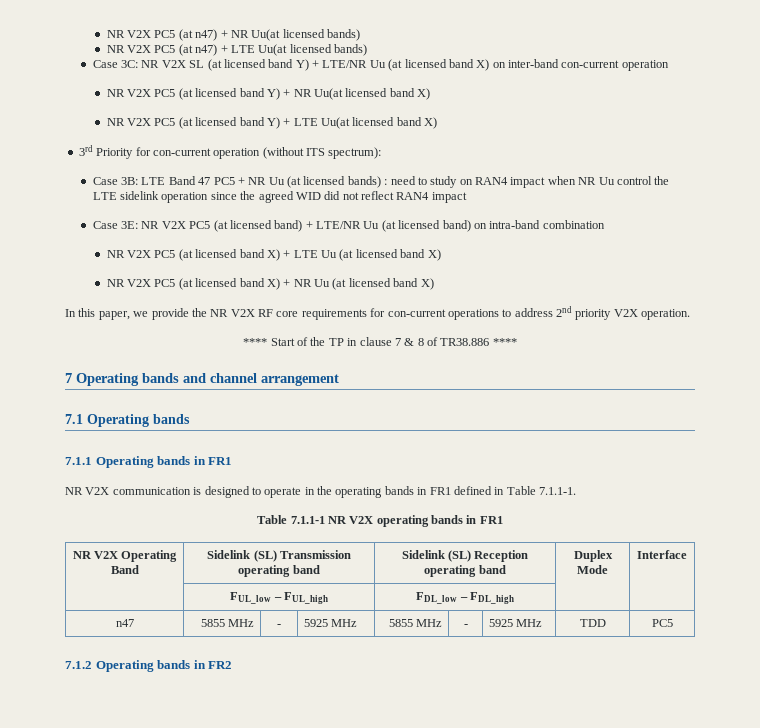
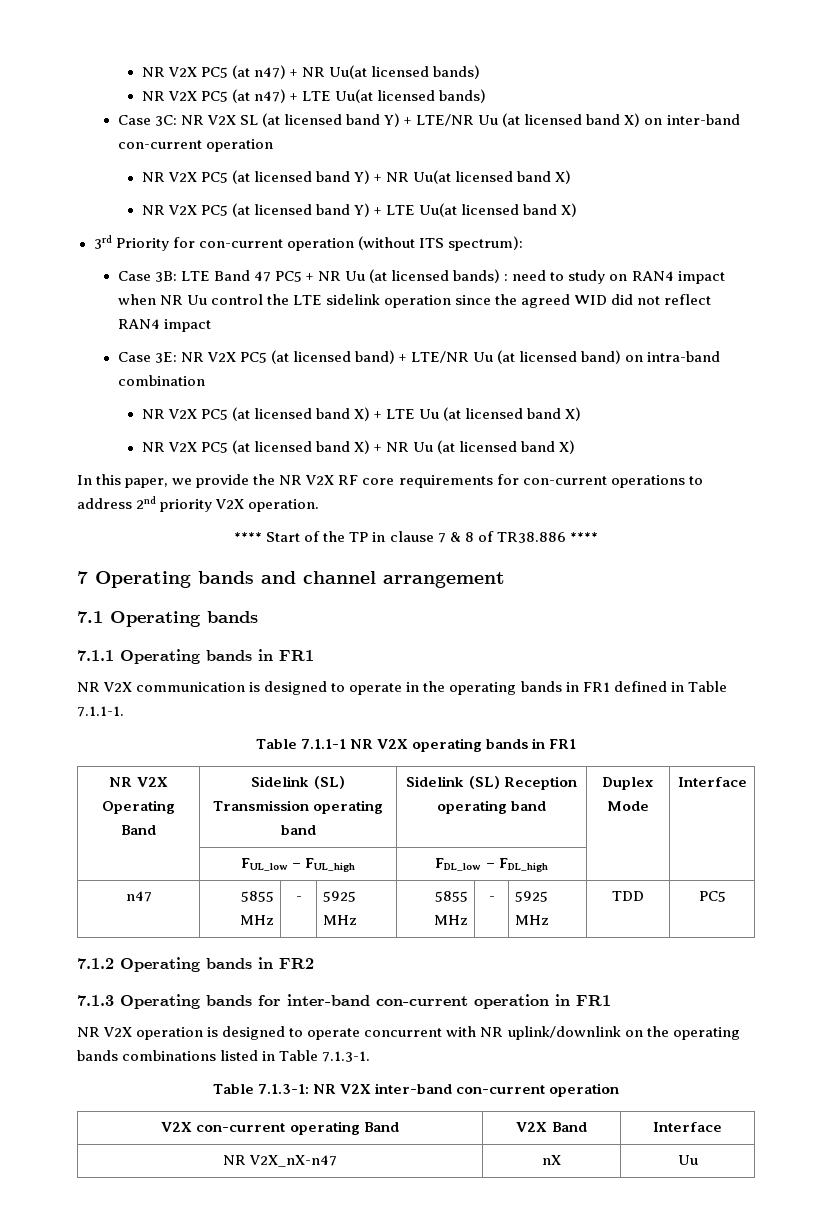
+ 7.1.3 Operating bands for inter-band con-current operation in FR1
+ NR V2X operation is designed to operate concurrent with NR uplink/downlink on the operating bands combinations listed in Table 7.1.3-1.
+ Table 7.1.3-1: NR V2X inter-band con-current operation
+ V2X con-current operating Band | V2X Band | Interface
+ NR V2X_nX-n47 | nX | Uu

